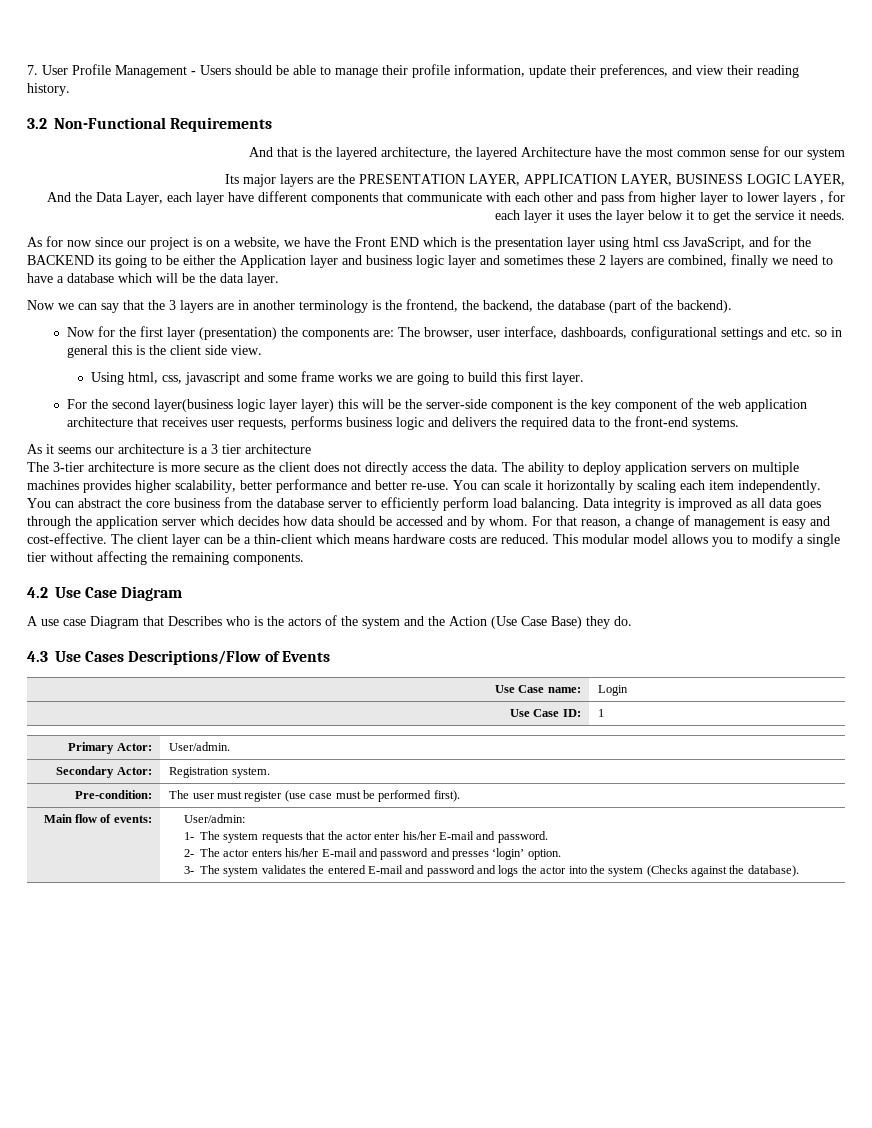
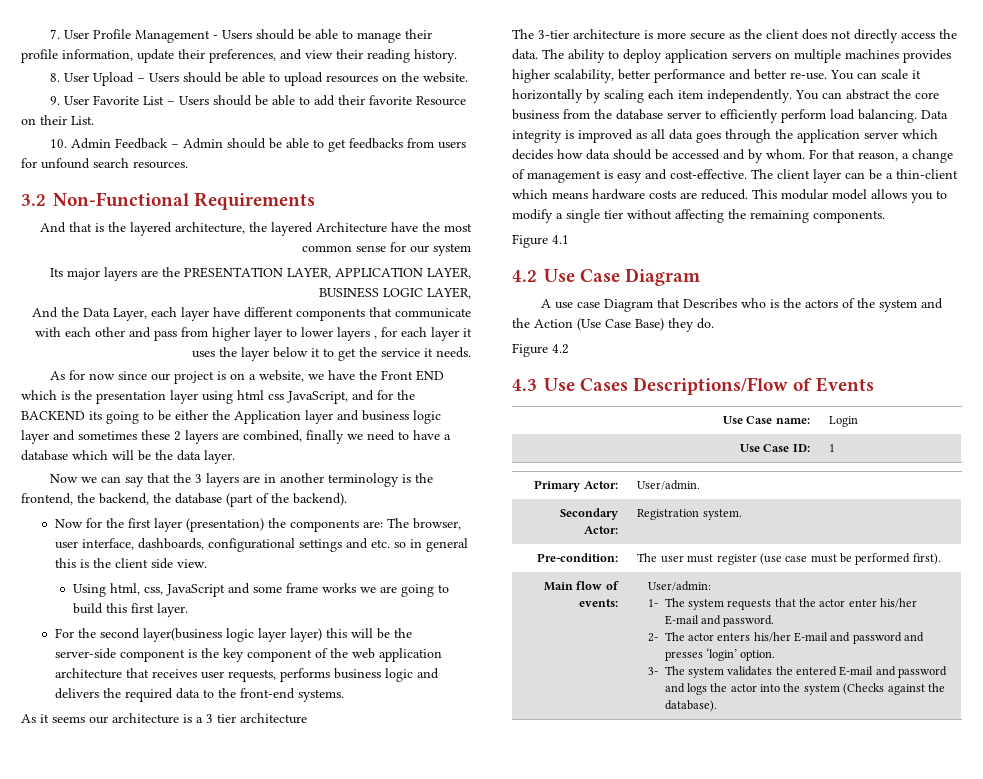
+ 8. User Upload – Users should be able to upload resources on the website.
+ 9. User Favorite List – Users should be able to add their favorite Resource on their List.
+ 10. Admin Feedback – Admin should be able to get feedbacks from users for unfound search resources.
- Using html, css, javascript and some frame works we are going to build this first layer.
+ Using html, css, JavaScript and some frame works we are going to build this first layer.
+ Figure 4.1
+ Figure 4.2

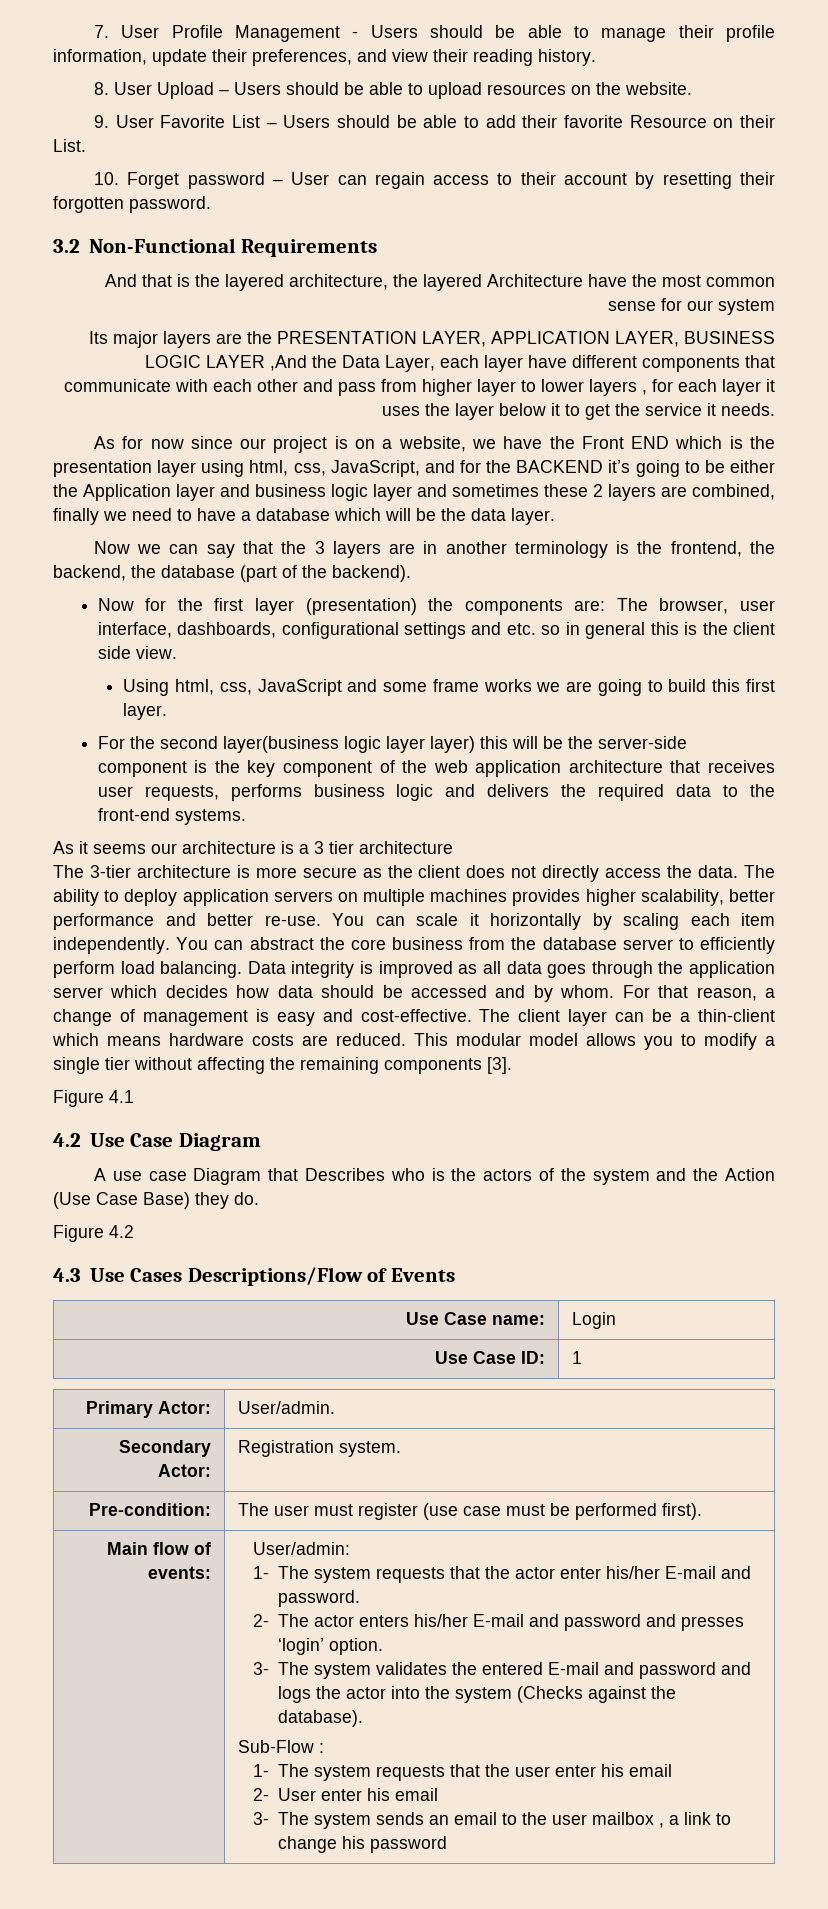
- 10. Admin Feedback – Admin should be able to get feedbacks from users for unfound search resources.
+ 10. Forget password – User can regain access to their account by resetting their forgotten password.
- Its major layers are the PRESENTATION LAYER, APPLICATION LAYER, BUSINESS LOGIC LAYER,
- And the Data Layer, each layer have different components that communicate with each other and pass from higher layer to lower layers , for each layer it uses the layer below it to get the service it needs.
+ Its major layers are the PRESENTATION LAYER, APPLICATION LAYER, BUSINESS LOGIC LAYER ,And the Data Layer, each layer have different components that communicate with each other and pass from higher layer to lower layers , for each layer it uses the layer below it to get the service it needs.
- As for now since our project is on a website, we have the Front END which is the presentation layer using html css JavaScript, and for the BACKEND its going to be either the Application layer and business logic layer and sometimes these 2 layers are combined, finally we need to have a database which will be the data layer.
+ As for now since our project is on a website, we have the Front END which is the presentation layer using html, css, JavaScript, and for the BACKEND it’s going to be either the Application layer and business logic layer and sometimes these 2 layers are combined, finally we need to have a database which will be the data layer.
- This modular model allows you to modify a single tier without affecting the remaining components.
+ This modular model allows you to modify a single tier without affecting the remaining components [3].
+ Sub-Flow :
+ 1- The system requests that the user enter his email
+ 2- User enter his email
+ 3- The system sends an email to the user mailbox , a link to change his password

